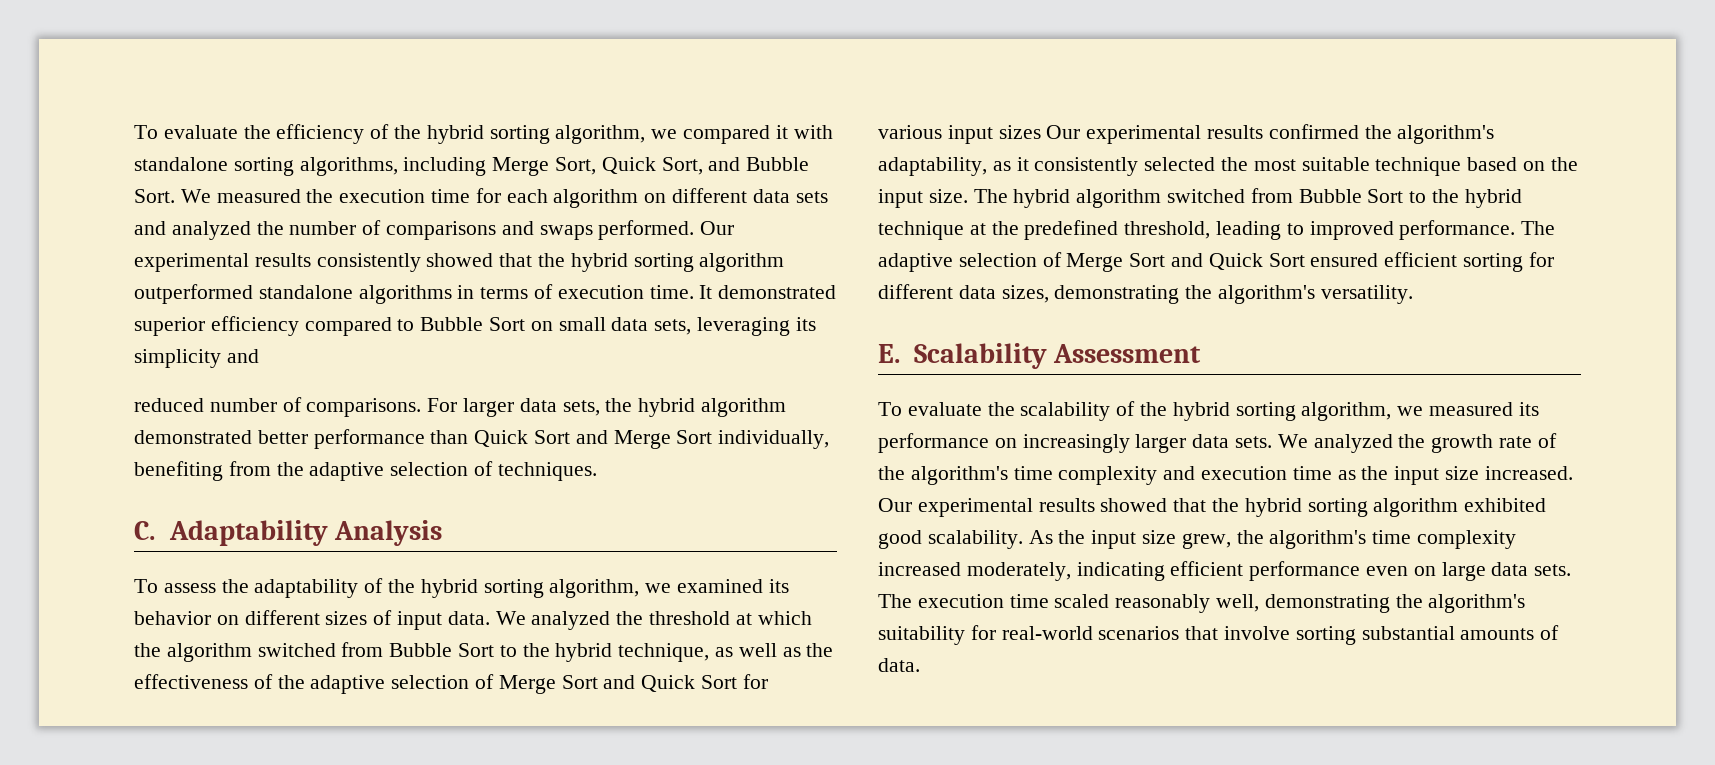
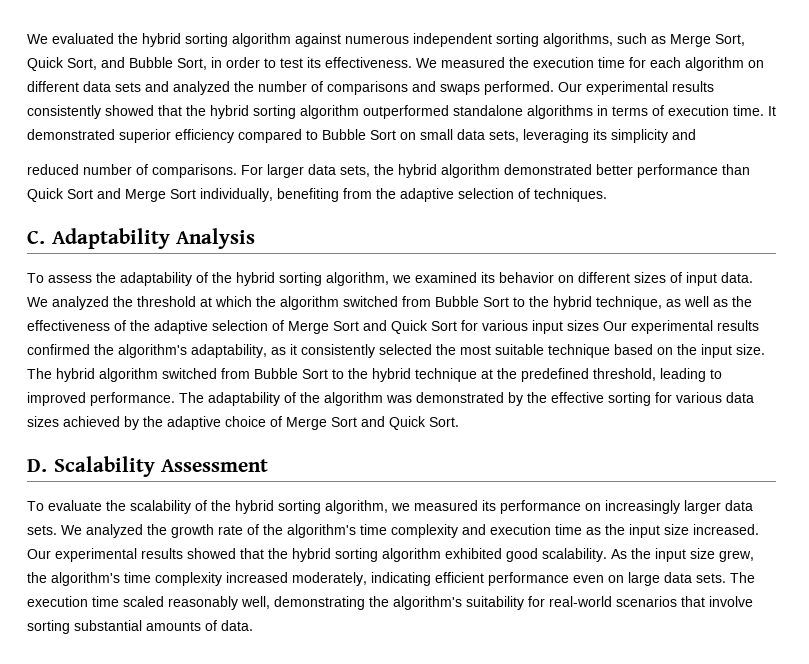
- To evaluate the efficiency of the hybrid sorting algorithm, we compared it with standalone sorting algorithms, including Merge Sort, Quick Sort, and Bubble Sort.
+ We evaluated the hybrid sorting algorithm against numerous independent sorting algorithms, such as Merge Sort, Quick Sort, and Bubble Sort, in order to test its effectiveness.
- The adaptive selection of Merge Sort and Quick Sort ensured efficient sorting for different data sizes, demonstrating the algorithm's versatility.
- E. Scalability Assessment
+ The adaptability of the algorithm was demonstrated by the effective sorting for various data sizes achieved by the adaptive choice of Merge Sort and Quick Sort.
+ D. Scalability Assessment

